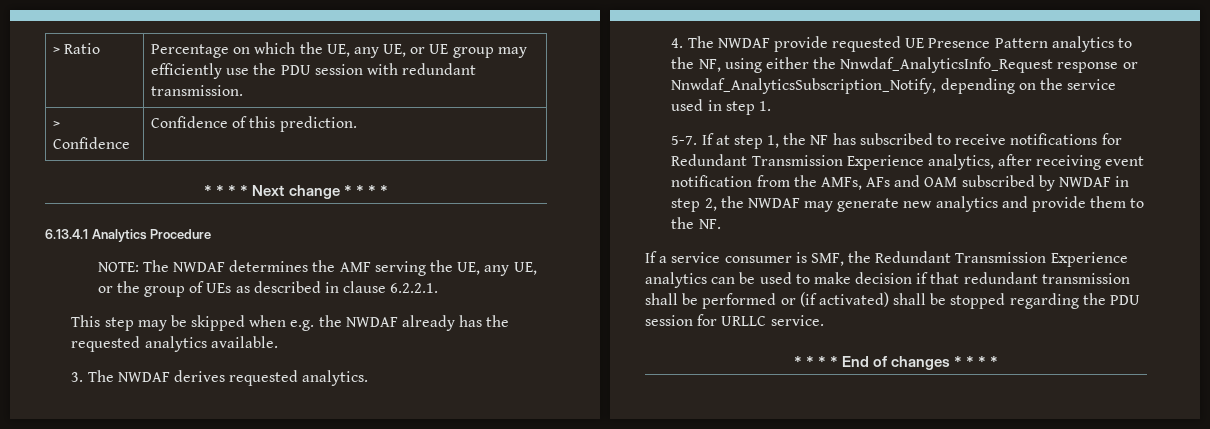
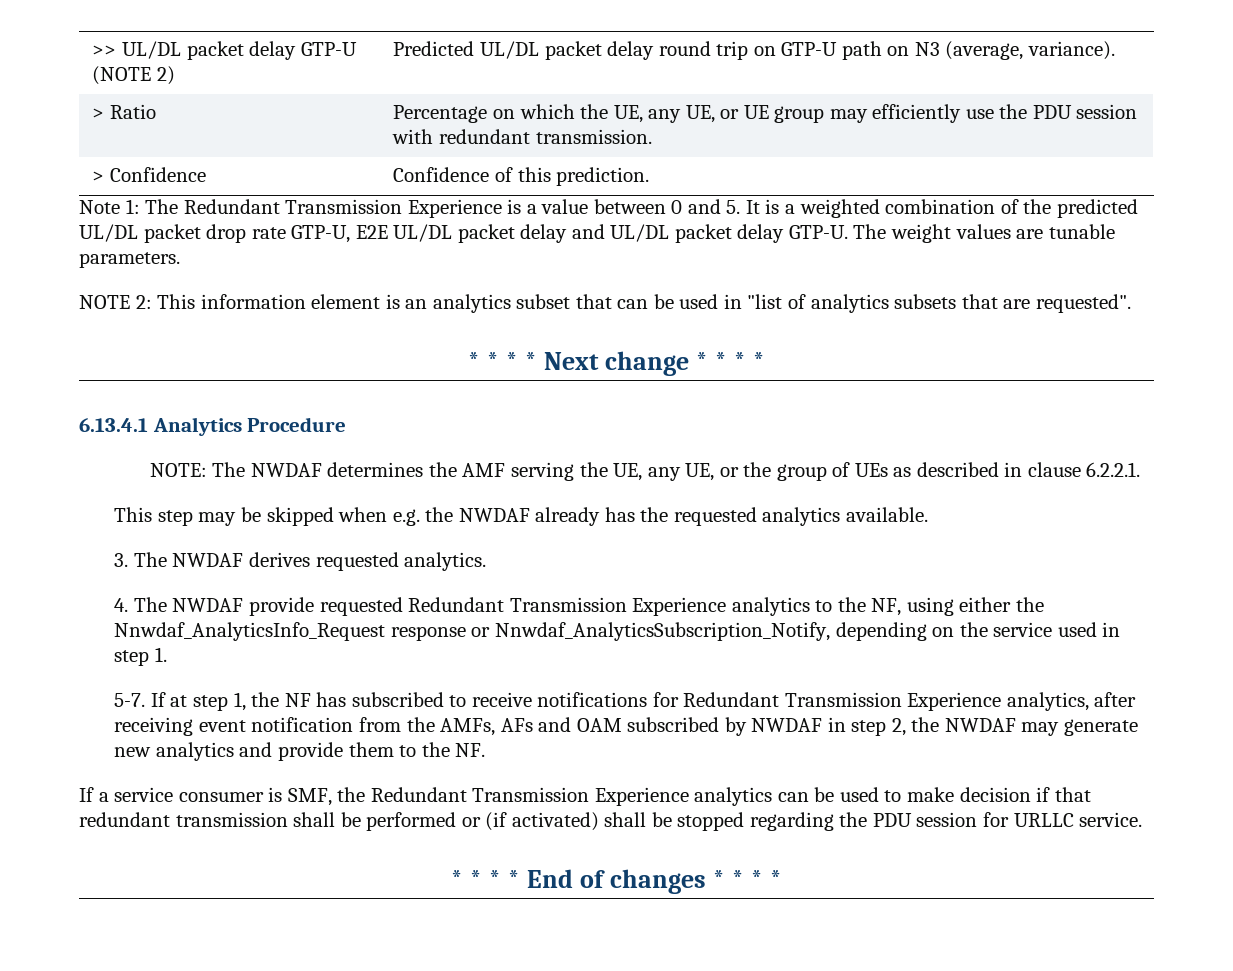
+ >> UL/DL packet delay GTP-U (NOTE 2) | Predicted UL/DL packet delay round trip on GTP-U path on N3 (average, variance).
+ Note 1: The Redundant Transmission Experience is a value between 0 and 5. It is a weighted combination of the predicted UL/DL packet drop rate GTP-U, E2E UL/DL packet delay and UL/DL packet delay GTP-U. The weight values are tunable parameters.
+ NOTE 2: This information element is an analytics subset that can be used in "list of analytics subsets that are requested".
- 4. The NWDAF provide requested UE Presence Pattern analytics to the NF, using either the Nnwdaf_AnalyticsInfo_Request response or Nnwdaf_AnalyticsSubscription_Notify, depending on the service used in step 1.
+ 4. The NWDAF provide requested Redundant Transmission Experience analytics to the NF, using either the Nnwdaf_AnalyticsInfo_Request response or Nnwdaf_AnalyticsSubscription_Notify, depending on the service used in step 1.

